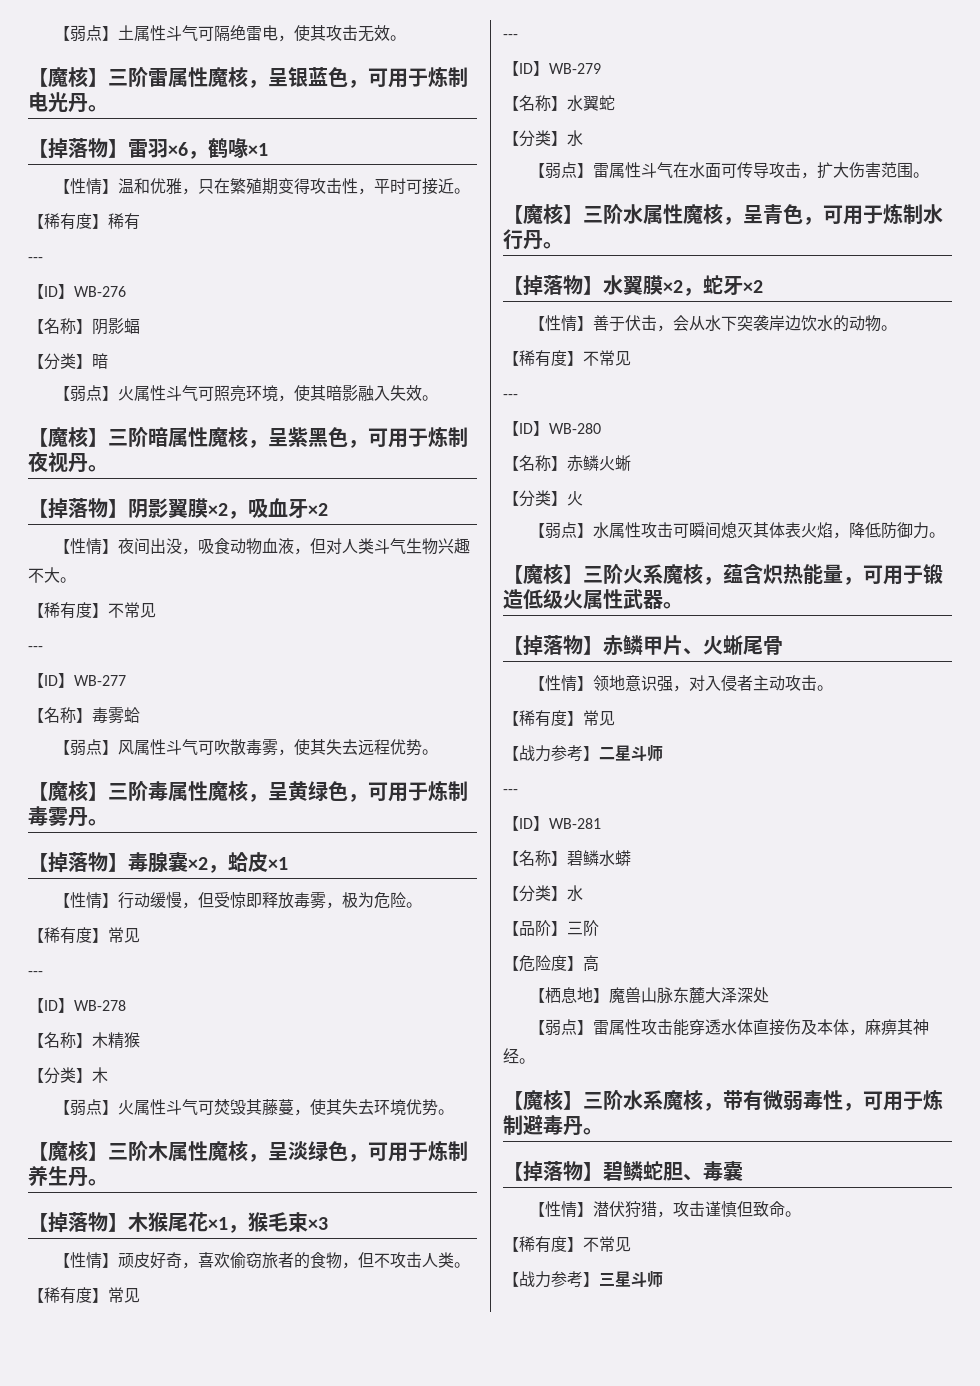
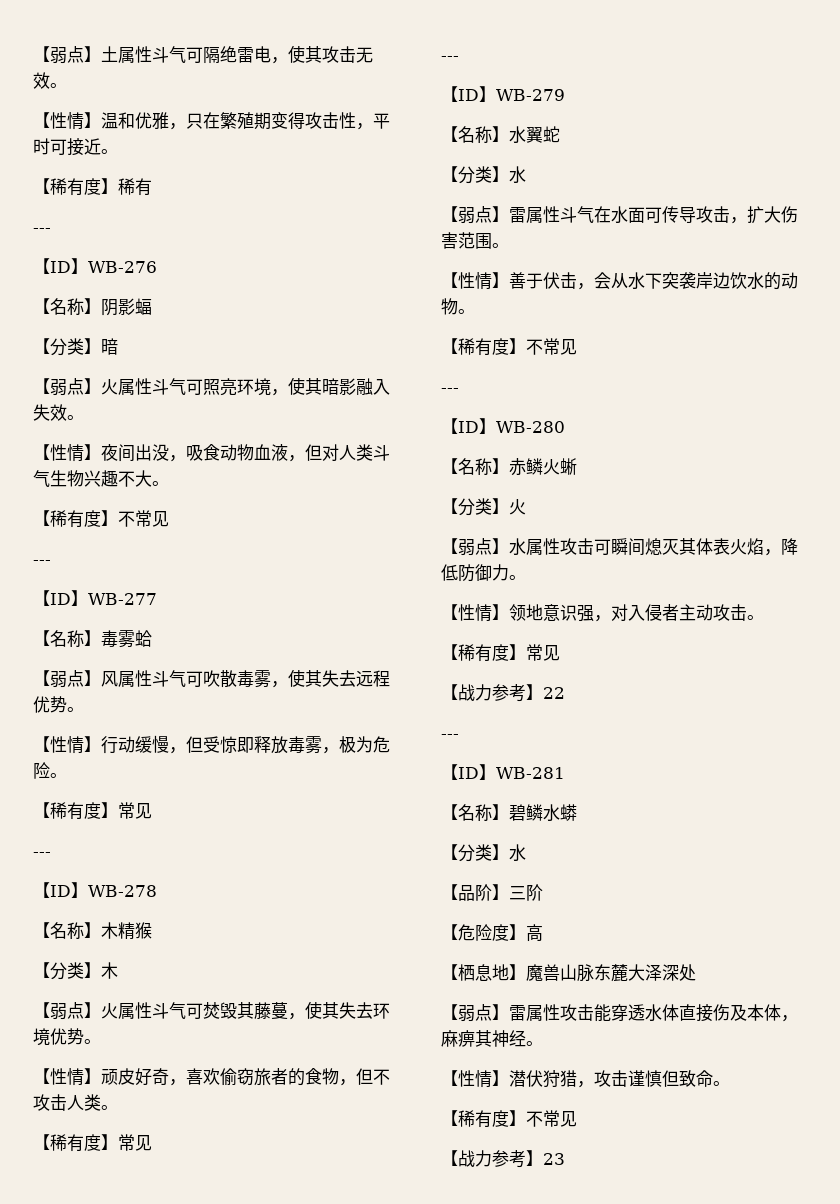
- 【魔核】三阶雷属性魔核，呈银蓝色，可用于炼制电光丹。
- 【掉落物】雷羽×6，鹤喙×1
- 【魔核】三阶暗属性魔核，呈紫黑色，可用于炼制夜视丹。
- 【掉落物】阴影翼膜×2，吸血牙×2
- 【魔核】三阶毒属性魔核，呈黄绿色，可用于炼制毒雾丹。
- 【掉落物】毒腺囊×2，蛤皮×1
- 【魔核】三阶木属性魔核，呈淡绿色，可用于炼制养生丹。
- 【掉落物】木猴尾花×1，猴毛束×3
- 【魔核】三阶水属性魔核，呈青色，可用于炼制水行丹。
- 【掉落物】水翼膜×2，蛇牙×2
- 【魔核】三阶火系魔核，蕴含炽热能量，可用于锻造低级火属性武器。
- 【掉落物】赤鳞甲片、火蜥尾骨
- 【战力参考】二星斗师
+ 【战力参考】22
- 【魔核】三阶水系魔核，带有微弱毒性，可用于炼制避毒丹。
- 【掉落物】碧鳞蛇胆、毒囊
- 【战力参考】三星斗师
+ 【战力参考】23

